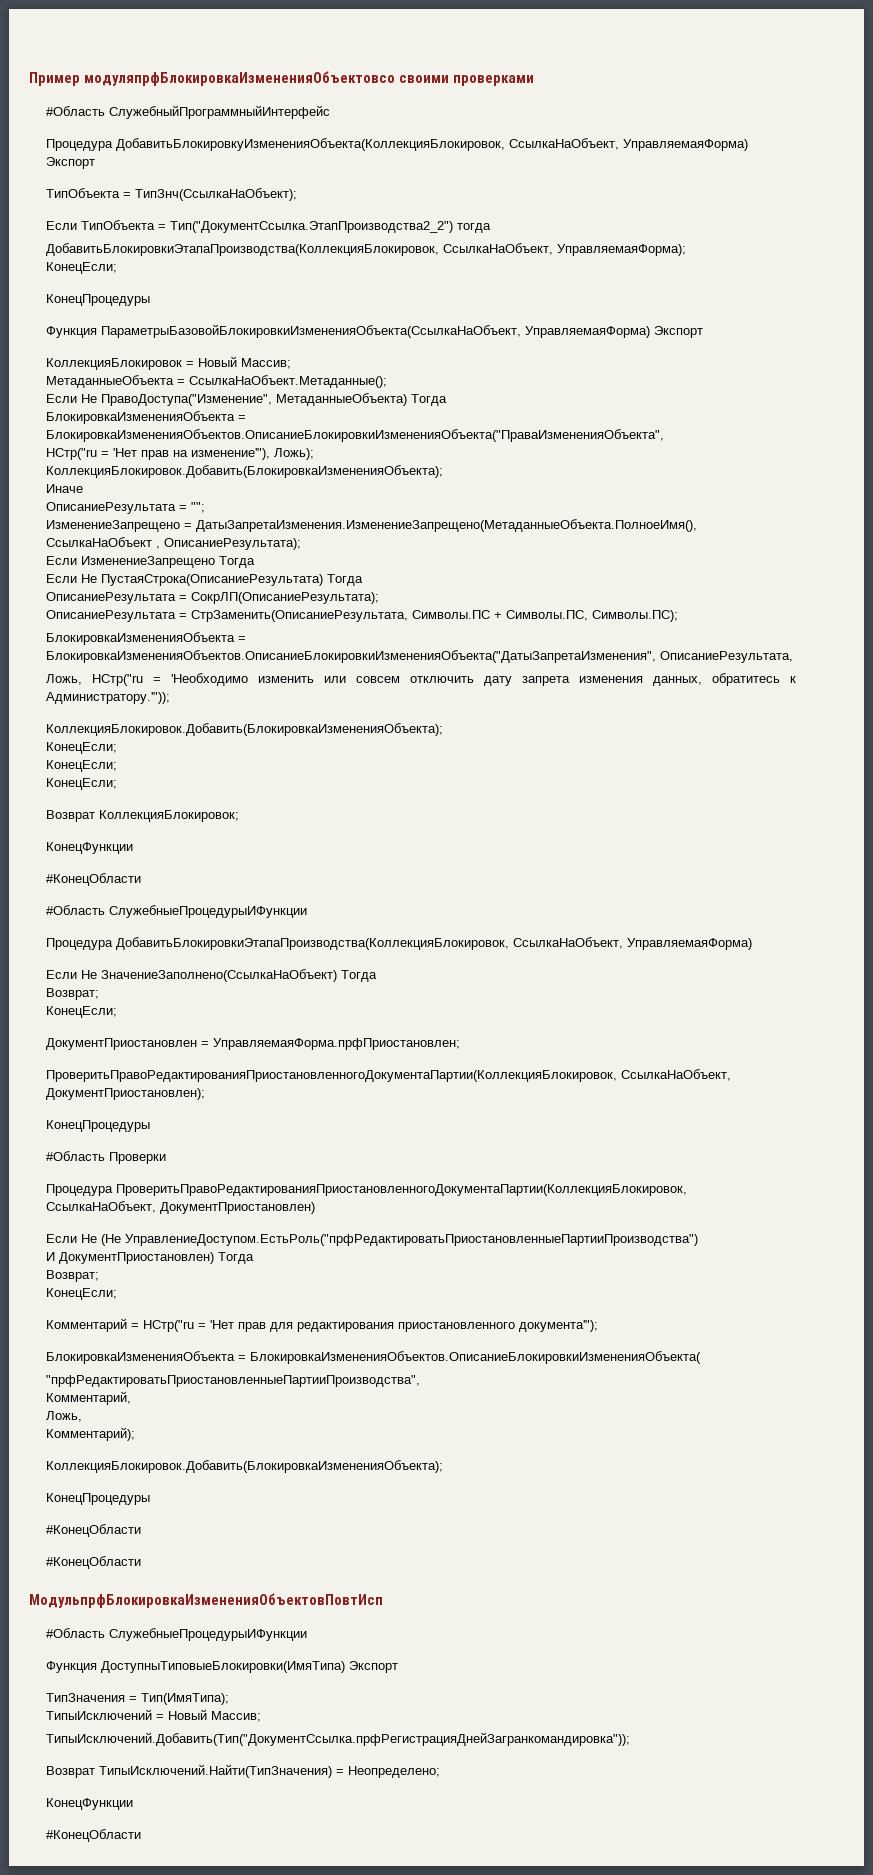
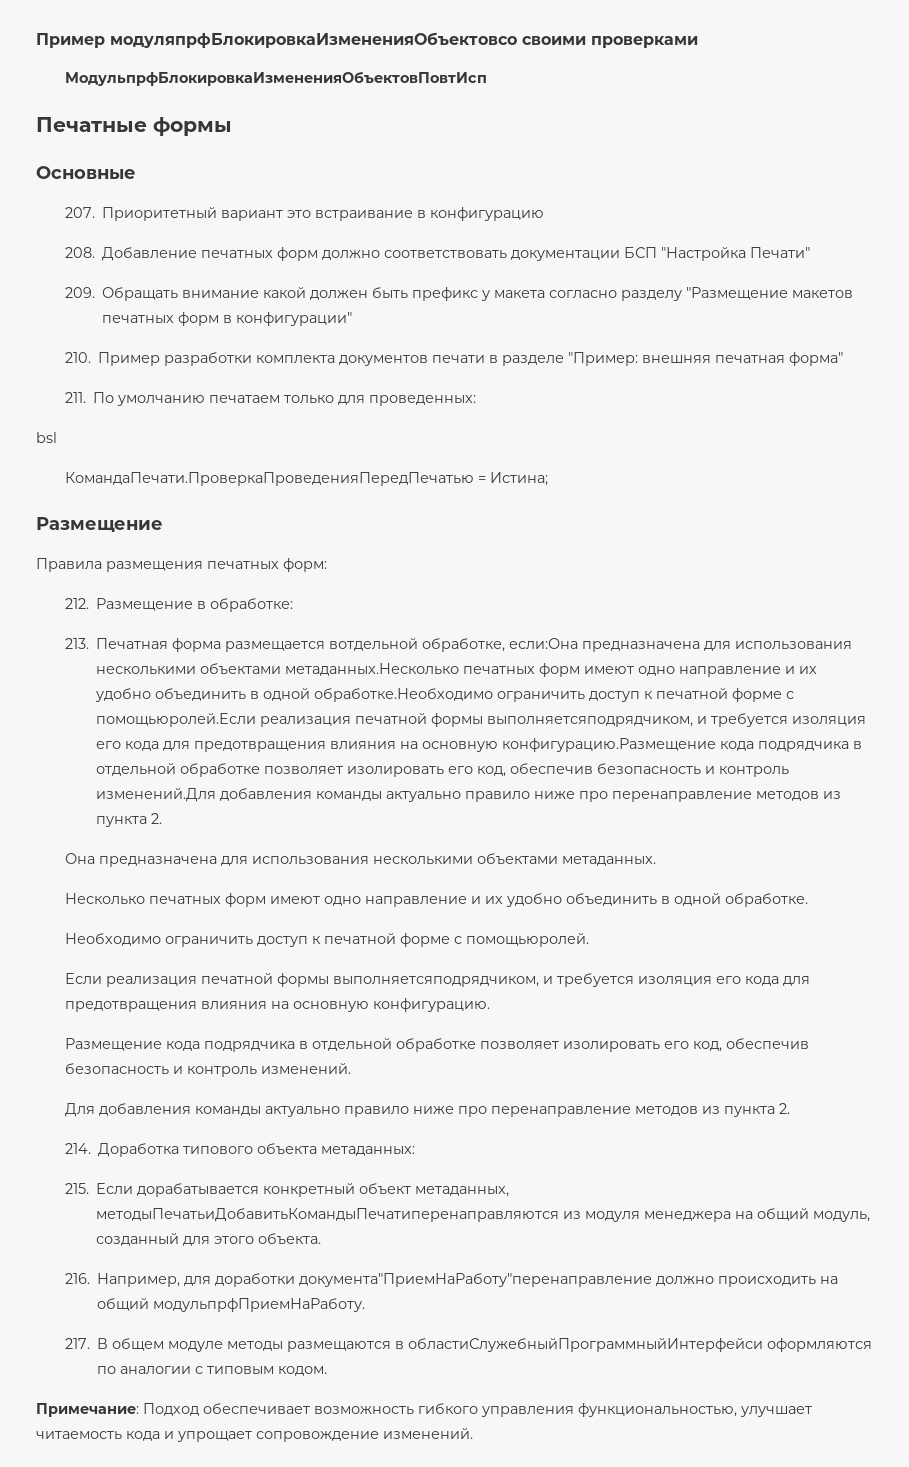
- #Область СлужебныйПрограммныйИнтерфейс
- Процедура ДобавитьБлокировкуИзмененияОбъекта(КоллекцияБлокировок, СсылкаНаОбъект, УправляемаяФорма) Экспорт
- ТипОбъекта = ТипЗнч(СсылкаНаОбъект);
- Если ТипОбъекта = Тип("ДокументСсылка.ЭтапПроизводства2_2") тогда
- ДобавитьБлокировкиЭтапаПроизводства(КоллекцияБлокировок, СсылкаНаОбъект, УправляемаяФорма);
- КонецЕсли;
- КонецПроцедуры
- Функция ПараметрыБазовойБлокировкиИзмененияОбъекта(СсылкаНаОбъект, УправляемаяФорма) Экспорт
- КоллекцияБлокировок = Новый Массив;
- МетаданныеОбъекта = СсылкаНаОбъект.Метаданные();
- Если Не ПравоДоступа("Изменение", МетаданныеОбъекта) Тогда
- БлокировкаИзмененияОбъекта = БлокировкаИзмененияОбъектов.ОписаниеБлокировкиИзмененияОбъекта("ПраваИзмененияОбъекта",
- НСтр("ru = 'Нет прав на изменение'"), Ложь);
- КоллекцияБлокировок.Добавить(БлокировкаИзмененияОбъекта);
- Иначе
- ОписаниеРезультата = "";
- ИзменениеЗапрещено = ДатыЗапретаИзменения.ИзменениеЗапрещено(МетаданныеОбъекта.ПолноеИмя(), СсылкаНаОбъект , ОписаниеРезультата);
- Если ИзменениеЗапрещено Тогда
- Если Не ПустаяСтрока(ОписаниеРезультата) Тогда
- ОписаниеРезультата = СокрЛП(ОписаниеРезультата);
- ОписаниеРезультата = СтрЗаменить(ОписаниеРезультата, Символы.ПС + Символы.ПС, Символы.ПС);
- БлокировкаИзмененияОбъекта = БлокировкаИзмененияОбъектов.ОписаниеБлокировкиИзмененияОбъекта("ДатыЗапретаИзменения", ОписаниеРезультата,
- Ложь, НСтр("ru = 'Необходимо изменить или совсем отключить дату запрета изменения данных, обратитесь к Администратору.'"));
- КоллекцияБлокировок.Добавить(БлокировкаИзмененияОбъекта);
- КонецЕсли;
- КонецЕсли;
- КонецЕсли;
- Возврат КоллекцияБлокировок;
- КонецФункции
- #КонецОбласти
- #Область СлужебныеПроцедурыИФункции
- Процедура ДобавитьБлокировкиЭтапаПроизводства(КоллекцияБлокировок, СсылкаНаОбъект, УправляемаяФорма)
- Если Не ЗначениеЗаполнено(СсылкаНаОбъект) Тогда
- Возврат;
- КонецЕсли;
- ДокументПриостановлен = УправляемаяФорма.прфПриостановлен;
- ПроверитьПравоРедактированияПриостановленногоДокументаПартии(КоллекцияБлокировок, СсылкаНаОбъект, ДокументПриостановлен);
- КонецПроцедуры
- #Область Проверки
- Процедура ПроверитьПравоРедактированияПриостановленногоДокументаПартии(КоллекцияБлокировок, СсылкаНаОбъект, ДокументПриостановлен)
- Если Не (Не УправлениеДоступом.ЕстьРоль("прфРедактироватьПриостановленныеПартииПроизводства")
- И ДокументПриостановлен) Тогда
- Возврат;
- КонецЕсли;
- Комментарий = НСтр("ru = 'Нет прав для редактирования приостановленного документа'");
- БлокировкаИзмененияОбъекта = БлокировкаИзмененияОбъектов.ОписаниеБлокировкиИзмененияОбъекта(
- "прфРедактироватьПриостановленныеПартииПроизводства",
- Комментарий,
- Ложь,
- Комментарий);
- КоллекцияБлокировок.Добавить(БлокировкаИзмененияОбъекта);
- КонецПроцедуры
- #КонецОбласти
- #КонецОбласти
  МодульпрфБлокировкаИзмененияОбъектовПовтИсп
- #Область СлужебныеПроцедурыИФункции
- Функция ДоступныТиповыеБлокировки(ИмяТипа) Экспорт
- ТипЗначения = Тип(ИмяТипа);
- ТипыИсключений = Новый Массив;
- ТипыИсключений.Добавить(Тип("ДокументСсылка.прфРегистрацияДнейЗагранкомандировка"));
- Возврат ТипыИсключений.Найти(ТипЗначения) = Неопределено;
- КонецФункции
- #КонецОбласти
+ Печатные формы
+ Основные
+ 207. Приоритетный вариант это встраивание в конфигурацию
+ 208. Добавление печатных форм должно соответствовать документации БСП "Настройка Печати"
+ 209. Обращать внимание какой должен быть префикс у макета согласно разделу "Размещение макетов печатных форм в конфигурации"
+ 210. Пример разработки комплекта документов печати в разделе "Пример: внешняя печатная форма"
+ 211. По умолчанию печатаем только для проведенных:
+ bsl
+ КомандаПечати.ПроверкаПроведенияПередПечатью = Истина;
+ Размещение
+ Правила размещения печатных форм:
+ 212. Размещение в обработке:
+ 213. Печатная форма размещается вотдельной обработке, если:Она предназначена для использования несколькими объектами метаданных.Несколько печатных форм имеют одно направление и их удобно объединить в одной обработке.Необходимо ограничить доступ к печатной форме с помощьюролей.Если реализация печатной формы выполняетсяподрядчиком, и требуется изоляция его кода для предотвращения влияния на основную конфигурацию.Размещение кода подрядчика в отдельной обработке позволяет изолировать его код, обеспечив безопасность и контроль изменений.Для добавления команды актуально правило ниже про перенаправление методов из пункта 2.
+ Она предназначена для использования несколькими объектами метаданных.
+ Несколько печатных форм имеют одно направление и их удобно объединить в одной обработке.
+ Необходимо ограничить доступ к печатной форме с помощьюролей.
+ Если реализация печатной формы выполняетсяподрядчиком, и требуется изоляция его кода для предотвращения влияния на основную конфигурацию.
+ Размещение кода подрядчика в отдельной обработке позволяет изолировать его код, обеспечив безопасность и контроль изменений.
+ Для добавления команды актуально правило ниже про перенаправление методов из пункта 2.
+ 214. Доработка типового объекта метаданных:
+ 215. Если дорабатывается конкретный объект метаданных, методыПечатьиДобавитьКомандыПечатиперенаправляются из модуля менеджера на общий модуль, созданный для этого объекта.
+ 216. Например, для доработки документа"ПриемНаРаботу"перенаправление должно происходить на общий модульпрфПриемНаРаботу.
+ 217. В общем модуле методы размещаются в областиСлужебныйПрограммныйИнтерфейси оформляются по аналогии с типовым кодом.
+ Примечание: Подход обеспечивает возможность гибкого управления функциональностью, улучшает читаемость кода и упрощает сопровождение изменений.

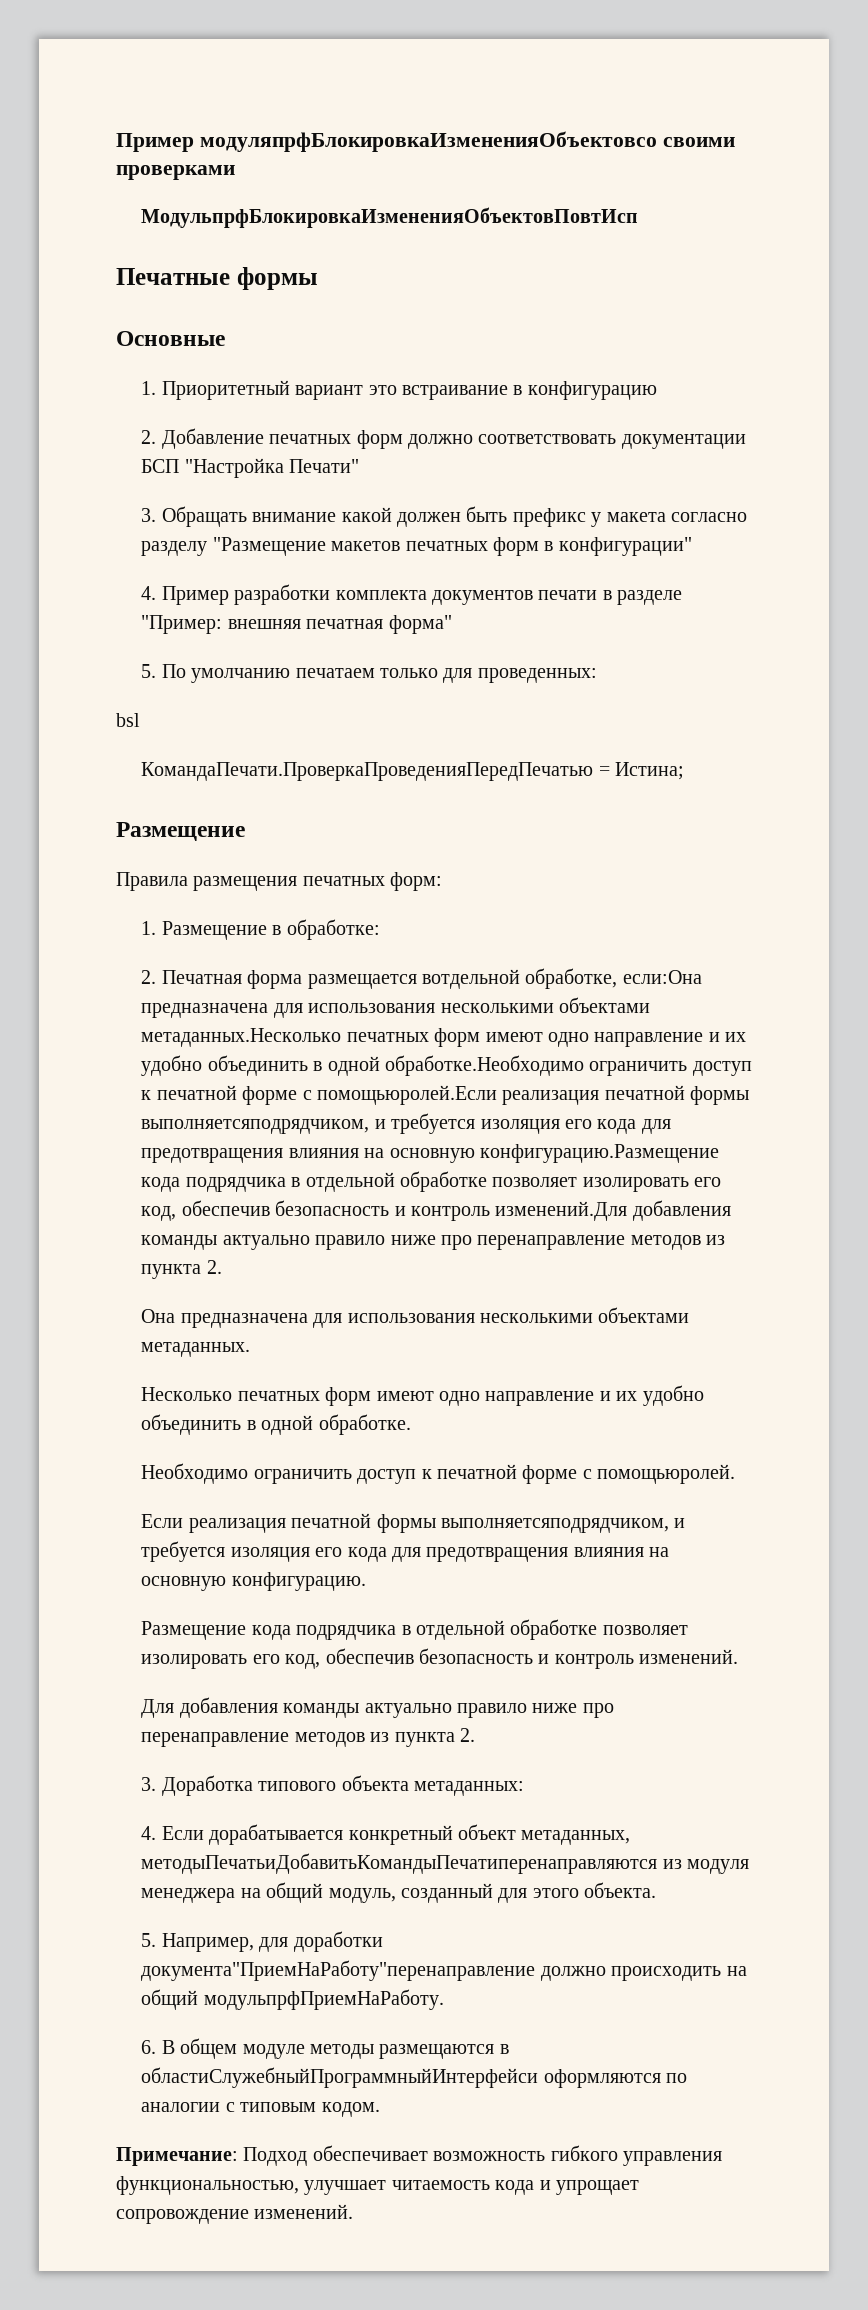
- 207. Приоритетный вариант это встраивание в конфигурацию
+ 1. Приоритетный вариант это встраивание в конфигурацию
- 208. Добавление печатных форм должно соответствовать документации БСП "Настройка Печати"
+ 2. Добавление печатных форм должно соответствовать документации БСП "Настройка Печати"
- 209. Обращать внимание какой должен быть префикс у макета согласно разделу "Размещение макетов печатных форм в конфигурации"
+ 3. Обращать внимание какой должен быть префикс у макета согласно разделу "Размещение макетов печатных форм в конфигурации"
- 210. Пример разработки комплекта документов печати в разделе "Пример: внешняя печатная форма"
+ 4. Пример разработки комплекта документов печати в разделе "Пример: внешняя печатная форма"
- 211. По умолчанию печатаем только для проведенных:
+ 5. По умолчанию печатаем только для проведенных:
- 212. Размещение в обработке:
+ 1. Размещение в обработке:
- 213. Печатная форма размещается вотдельной обработке, если:Она предназначена для использования несколькими объектами метаданных.Несколько печатных форм имеют одно направление и их удобно объединить в одной обработке.Необходимо ограничить доступ к печатной форме с помощьюролей.Если реализация печатной формы выполняетсяподрядчиком, и требуется изоляция его кода для предотвращения влияния на основную конфигурацию.Размещение кода подрядчика в отдельной обработке позволяет изолировать его код, обеспечив безопасность и контроль изменений.Для добавления команды актуально правило ниже про перенаправление методов из пункта 2.
+ 2. Печатная форма размещается вотдельной обработке, если:Она предназначена для использования несколькими объектами метаданных.Несколько печатных форм имеют одно направление и их удобно объединить в одной обработке.Необходимо ограничить доступ к печатной форме с помощьюролей.Если реализация печатной формы выполняетсяподрядчиком, и требуется изоляция его кода для предотвращения влияния на основную конфигурацию.Размещение кода подрядчика в отдельной обработке позволяет изолировать его код, обеспечив безопасность и контроль изменений.Для добавления команды актуально правило ниже про перенаправление методов из пункта 2.
- 214. Доработка типового объекта метаданных:
+ 3. Доработка типового объекта метаданных:
- 215. Если дорабатывается конкретный объект метаданных, методыПечатьиДобавитьКомандыПечатиперенаправляются из модуля менеджера на общий модуль, созданный для этого объекта.
+ 4. Если дорабатывается конкретный объект метаданных, методыПечатьиДобавитьКомандыПечатиперенаправляются из модуля менеджера на общий модуль, созданный для этого объекта.
- 216. Например, для доработки документа"ПриемНаРаботу"перенаправление должно происходить на общий модульпрфПриемНаРаботу.
+ 5. Например, для доработки документа"ПриемНаРаботу"перенаправление должно происходить на общий модульпрфПриемНаРаботу.
- 217. В общем модуле методы размещаются в областиСлужебныйПрограммныйИнтерфейси оформляются по аналогии с типовым кодом.
+ 6. В общем модуле методы размещаются в областиСлужебныйПрограммныйИнтерфейси оформляются по аналогии с типовым кодом.

